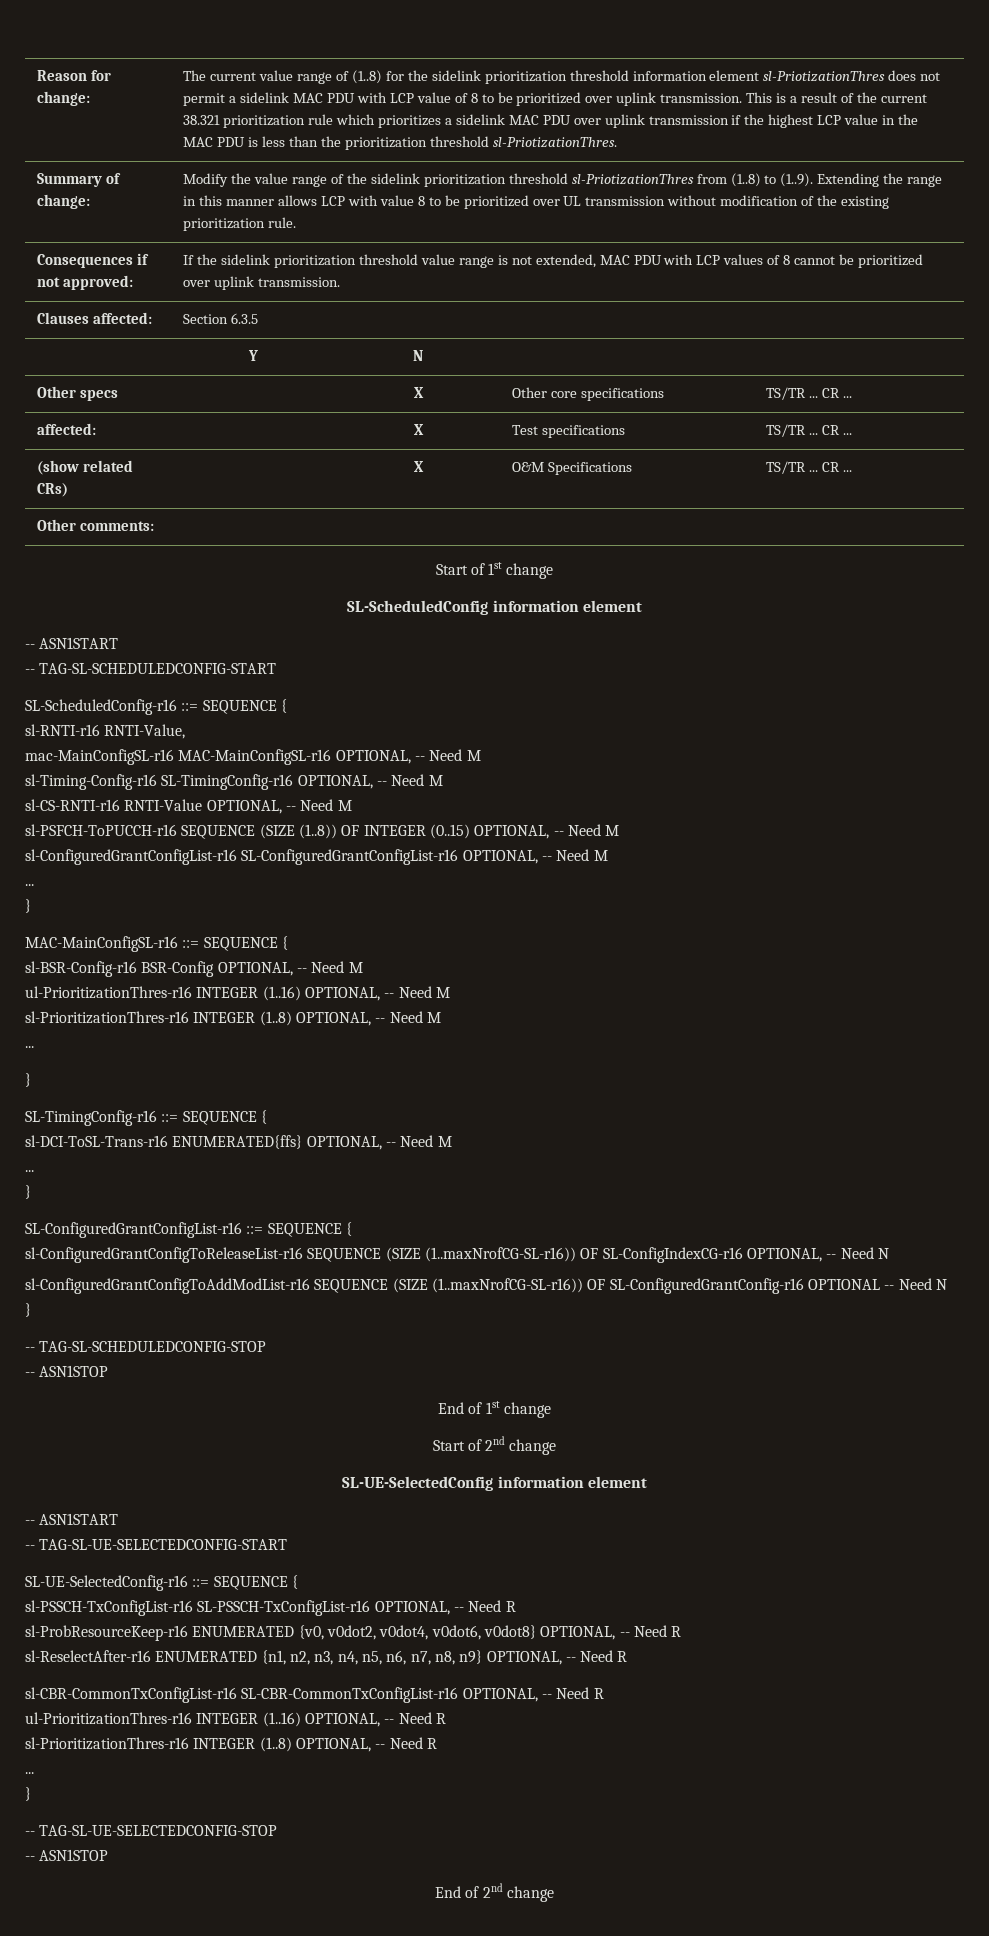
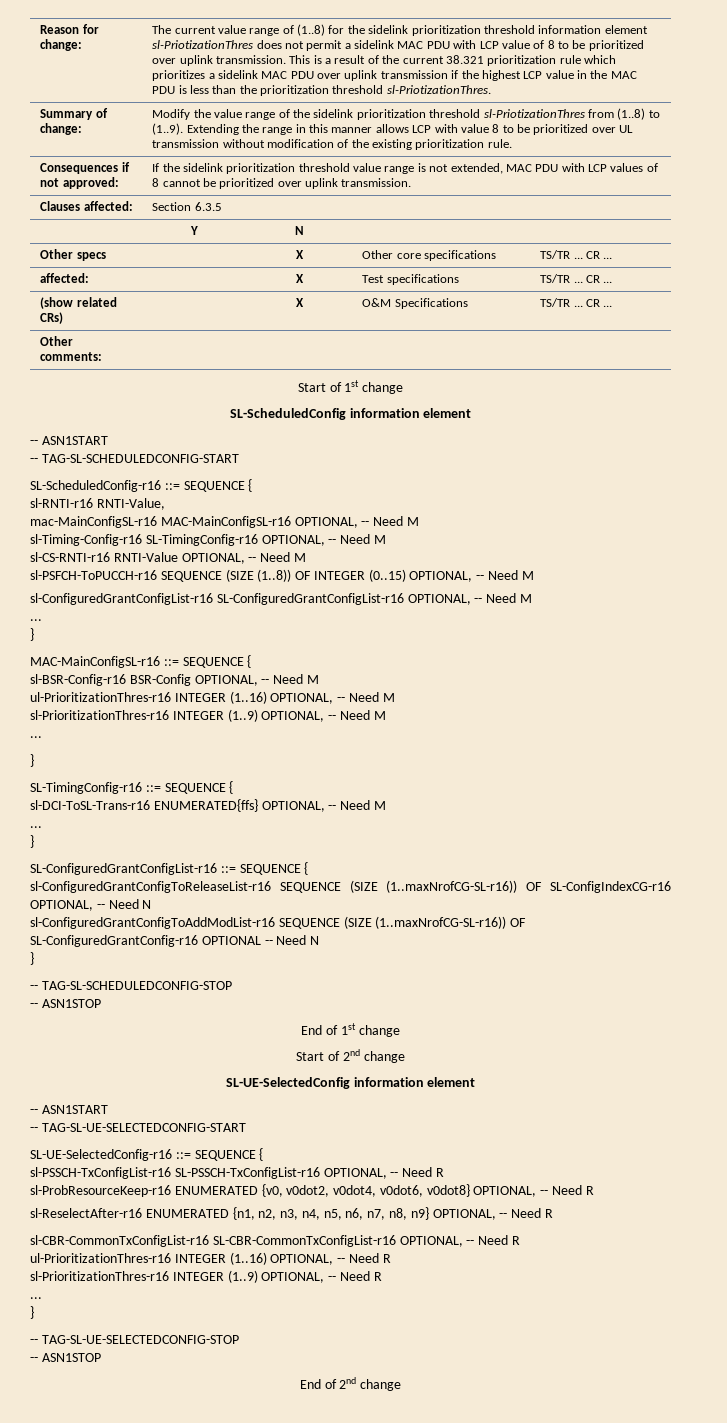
- sl-PrioritizationThres-r16 INTEGER (1..8) OPTIONAL, -- Need M
+ sl-PrioritizationThres-r16 INTEGER (1..9) OPTIONAL, -- Need M
- sl-PrioritizationThres-r16 INTEGER (1..8) OPTIONAL, -- Need R
+ sl-PrioritizationThres-r16 INTEGER (1..9) OPTIONAL, -- Need R

